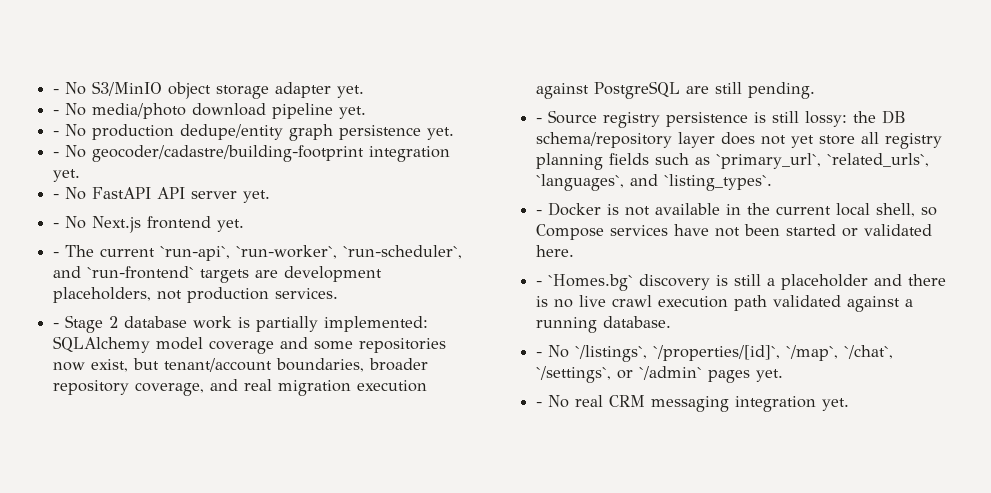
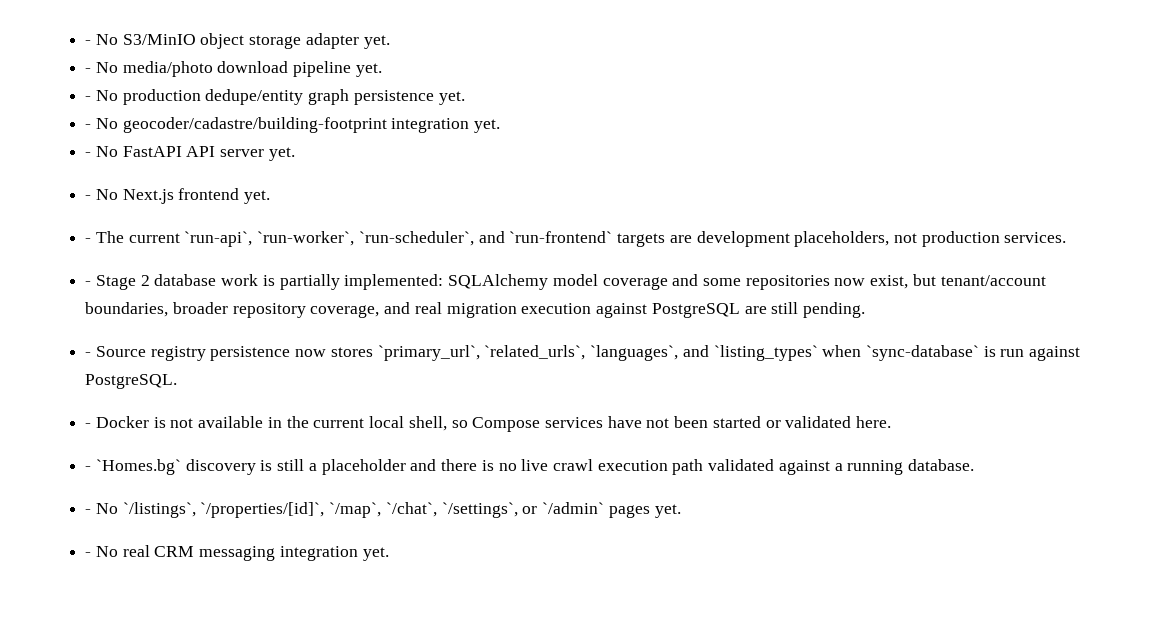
- - Source registry persistence is still lossy: the DB schema/repository layer does not yet store all registry planning fields such as `primary_url`, `related_urls`, `languages`, and `listing_types`.
+ - Source registry persistence now stores `primary_url`, `related_urls`, `languages`, and `listing_types` when `sync-database` is run against PostgreSQL.

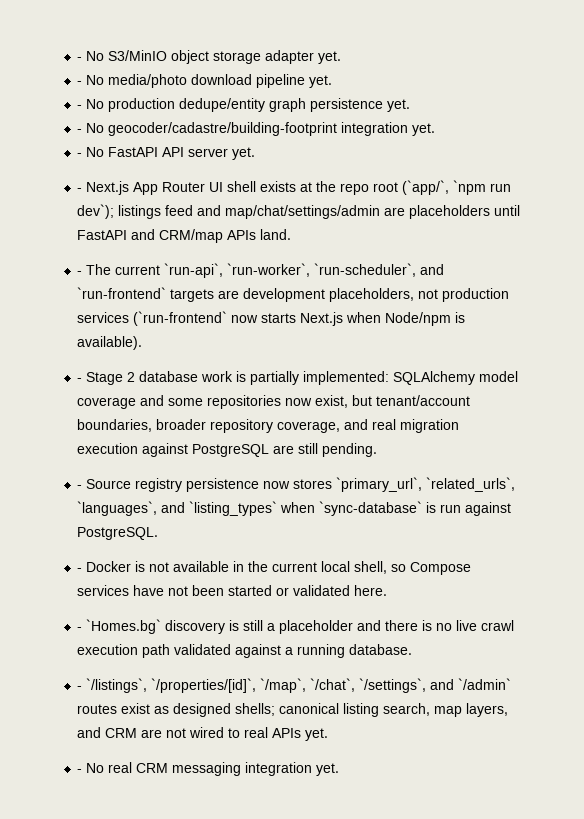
- - No Next.js frontend yet.
+ - Next.js App Router UI shell exists at the repo root (`app/`, `npm run dev`); listings feed and map/chat/settings/admin are placeholders until FastAPI and CRM/map APIs land.
- - The current `run-api`, `run-worker`, `run-scheduler`, and `run-frontend` targets are development placeholders, not production services.
+ - The current `run-api`, `run-worker`, `run-scheduler`, and `run-frontend` targets are development placeholders, not production services (`run-frontend` now starts Next.js when Node/npm is available).
- - No `/listings`, `/properties/[id]`, `/map`, `/chat`, `/settings`, or `/admin` pages yet.
+ - `/listings`, `/properties/[id]`, `/map`, `/chat`, `/settings`, and `/admin` routes exist as designed shells; canonical listing search, map layers, and CRM are not wired to real APIs yet.

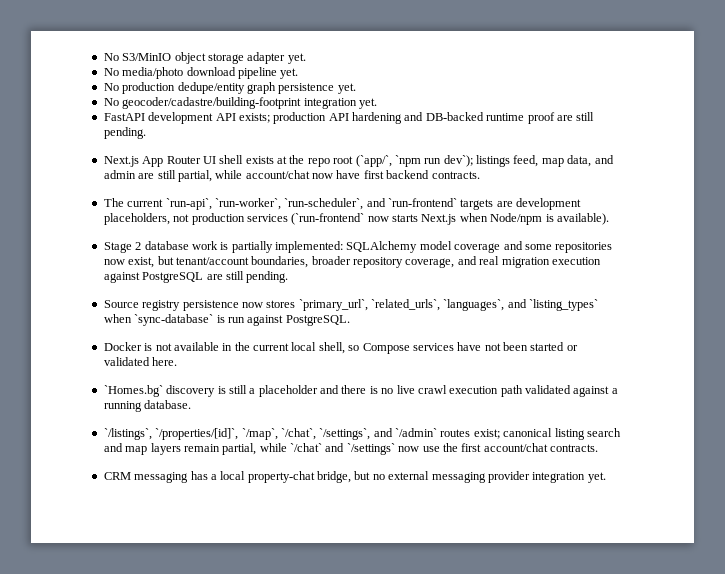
- - No S3/MinIO object storage adapter yet.
+ No S3/MinIO object storage adapter yet.
- - No media/photo download pipeline yet.
+ No media/photo download pipeline yet.
- - No production dedupe/entity graph persistence yet.
+ No production dedupe/entity graph persistence yet.
- - No geocoder/cadastre/building-footprint integration yet.
+ No geocoder/cadastre/building-footprint integration yet.
- - No FastAPI API server yet.
- - Next.js App Router UI shell exists at the repo root (`app/`, `npm run dev`); listings feed and map/chat/settings/admin are placeholders until FastAPI and CRM/map APIs land.
- - The current `run-api`, `run-worker`, `run-scheduler`, and `run-frontend` targets are development placeholders, not production services (`run-frontend` now starts Next.js when Node/npm is available).
+ FastAPI development API exists; production API hardening and DB-backed runtime proof are still pending.
+ Next.js App Router UI shell exists at the repo root (`app/`, `npm run dev`); listings feed, map data, and admin are still partial, while account/chat now have first backend contracts.
+ The current `run-api`, `run-worker`, `run-scheduler`, and `run-frontend` targets are development placeholders, not production services (`run-frontend` now starts Next.js when Node/npm is available).
- - Stage 2 database work is partially implemented: SQLAlchemy model coverage and some repositories now exist, but tenant/account boundaries, broader repository coverage, and real migration execution against PostgreSQL are still pending.
+ Stage 2 database work is partially implemented: SQLAlchemy model coverage and some repositories now exist, but tenant/account boundaries, broader repository coverage, and real migration execution against PostgreSQL are still pending.
- - Source registry persistence now stores `primary_url`, `related_urls`, `languages`, and `listing_types` when `sync-database` is run against PostgreSQL.
+ Source registry persistence now stores `primary_url`, `related_urls`, `languages`, and `listing_types` when `sync-database` is run against PostgreSQL.
- - Docker is not available in the current local shell, so Compose services have not been started or validated here.
+ Docker is not available in the current local shell, so Compose services have not been started or validated here.
- - `Homes.bg` discovery is still a placeholder and there is no live crawl execution path validated against a running database.
+ `Homes.bg` discovery is still a placeholder and there is no live crawl execution path validated against a running database.
- - `/listings`, `/properties/[id]`, `/map`, `/chat`, `/settings`, and `/admin` routes exist as designed shells; canonical listing search, map layers, and CRM are not wired to real APIs yet.
- - No real CRM messaging integration yet.
+ `/listings`, `/properties/[id]`, `/map`, `/chat`, `/settings`, and `/admin` routes exist; canonical listing search and map layers remain partial, while `/chat` and `/settings` now use the first account/chat contracts.
+ CRM messaging has a local property-chat bridge, but no external messaging provider integration yet.

